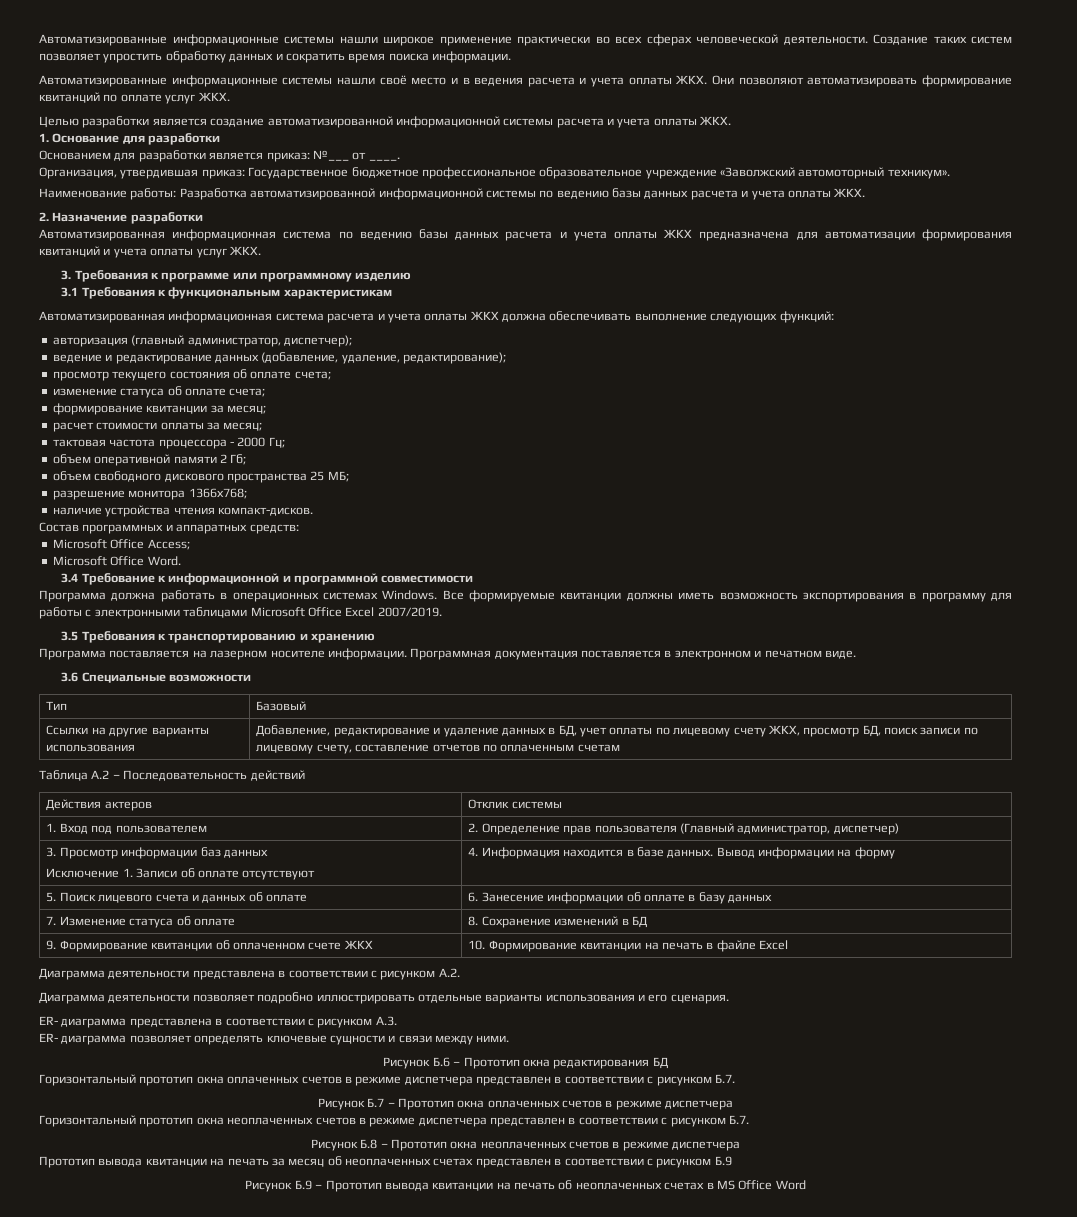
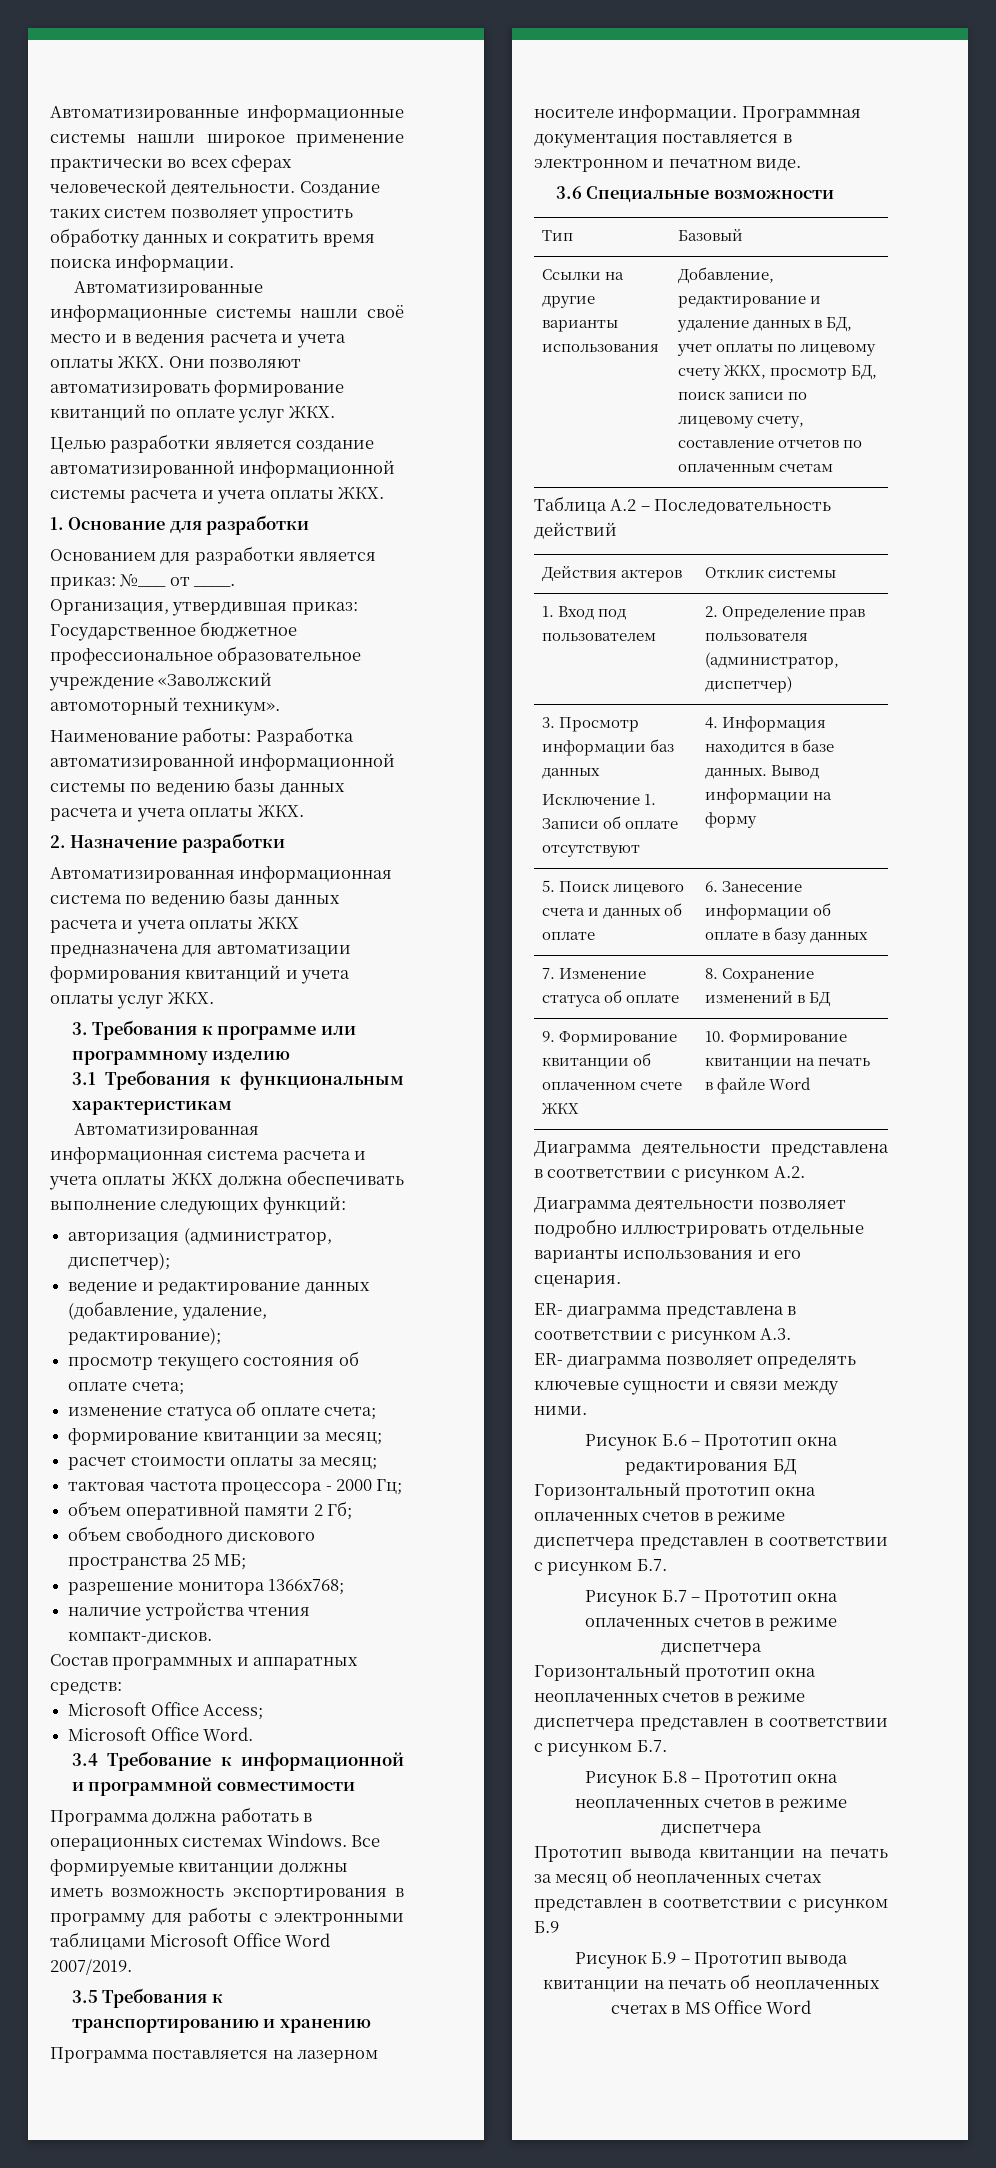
- авторизация (главный администратор, диспетчер);
+ авторизация (администратор, диспетчер);
- Все формируемые квитанции должны иметь возможность экспортирования в программу для работы с электронными таблицами Microsoft Office Excel 2007/2019.
+ Все формируемые квитанции должны иметь возможность экспортирования в программу для работы с электронными таблицами Microsoft Office Word 2007/2019.
- 1. Вход под пользователем | 2. Определение прав пользователя (Главный администратор, диспетчер)
+ 1. Вход под пользователем | 2. Определение прав пользователя (администратор, диспетчер)
- 9. Формирование квитанции об оплаченном счете ЖКХ | 10. Формирование квитанции на печать в файле Excel
+ 9. Формирование квитанции об оплаченном счете ЖКХ | 10. Формирование квитанции на печать в файле Word

